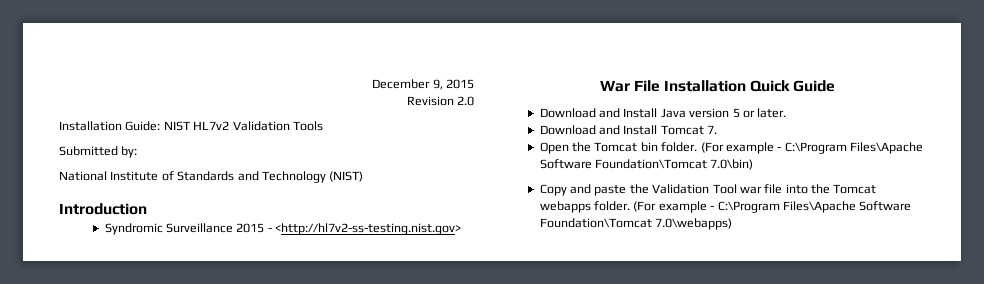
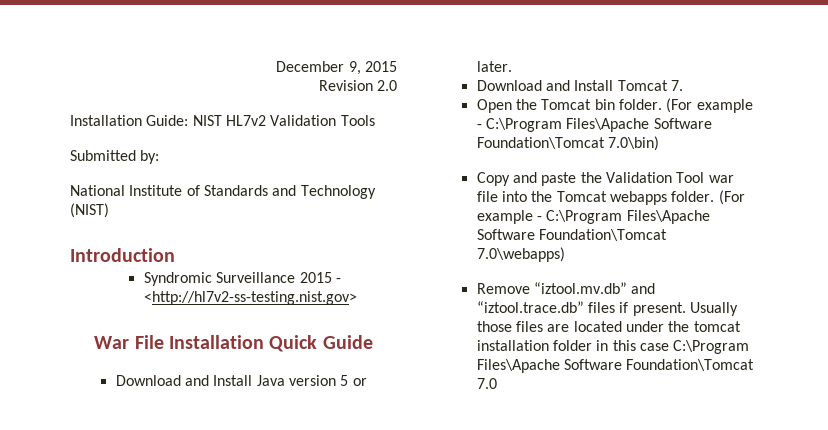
+ Remove “iztool.mv.db” and “iztool.trace.db” files if present. Usually those files are located under the tomcat installation folder in this case C:\Program Files\Apache Software Foundation\Tomcat 7.0

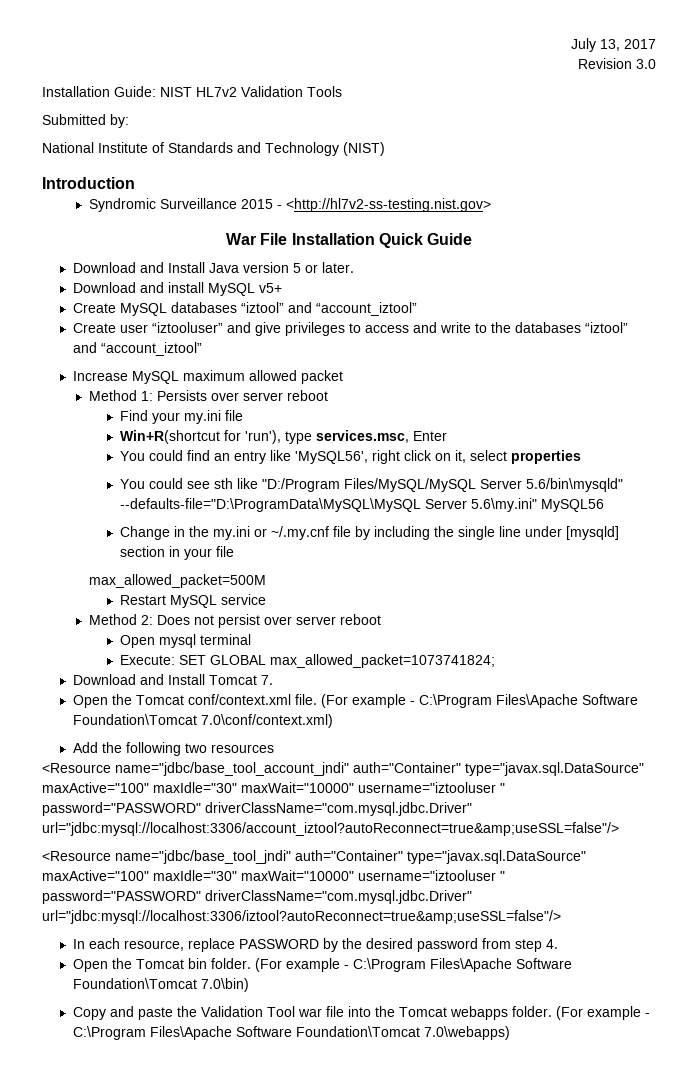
- December 9, 2015
+ July 13, 2017
- Revision 2.0
+ Revision 3.0
+ Download and install MySQL v5+
+ Create MySQL databases “iztool” and “account_iztool”
+ Create user “iztooluser” and give privileges to access and write to the databases “iztool” and “account_iztool”
+ Increase MySQL maximum allowed packet
+ Method 1: Persists over server reboot
+ Find your my.ini file
+ Win+R(shortcut for 'run'), type services.msc, Enter
+ You could find an entry like 'MySQL56', right click on it, select properties
+ You could see sth like "D:/Program Files/MySQL/MySQL Server 5.6/bin\mysqld" --defaults-file="D:\ProgramData\MySQL\MySQL Server 5.6\my.ini" MySQL56
+ Change in the my.ini or ~/.my.cnf file by including the single line under [mysqld] section in your file
+ max_allowed_packet=500M
+ Restart MySQL service
+ Method 2: Does not persist over server reboot
+ Open mysql terminal
+ Execute: SET GLOBAL max_allowed_packet=1073741824;
+ Open the Tomcat conf/context.xml file. (For example - C:\Program Files\Apache Software Foundation\Tomcat 7.0\conf/context.xml)
+ Add the following two resources
+ <Resource name="jdbc/base_tool_account_jndi" auth="Container" type="javax.sql.DataSource" maxActive="100" maxIdle="30" maxWait="10000" username="iztooluser " password="PASSWORD" driverClassName="com.mysql.jdbc.Driver" url="jdbc:mysql://localhost:3306/account_iztool?autoReconnect=true&amp;useSSL=false"/>
+ <Resource name="jdbc/base_tool_jndi" auth="Container" type="javax.sql.DataSource" maxActive="100" maxIdle="30" maxWait="10000" username="iztooluser " password="PASSWORD" driverClassName="com.mysql.jdbc.Driver" url="jdbc:mysql://localhost:3306/iztool?autoReconnect=true&amp;useSSL=false"/>
+ In each resource, replace PASSWORD by the desired password from step 4.
- Remove “iztool.mv.db” and “iztool.trace.db” files if present. Usually those files are located under the tomcat installation folder in this case C:\Program Files\Apache Software Foundation\Tomcat 7.0

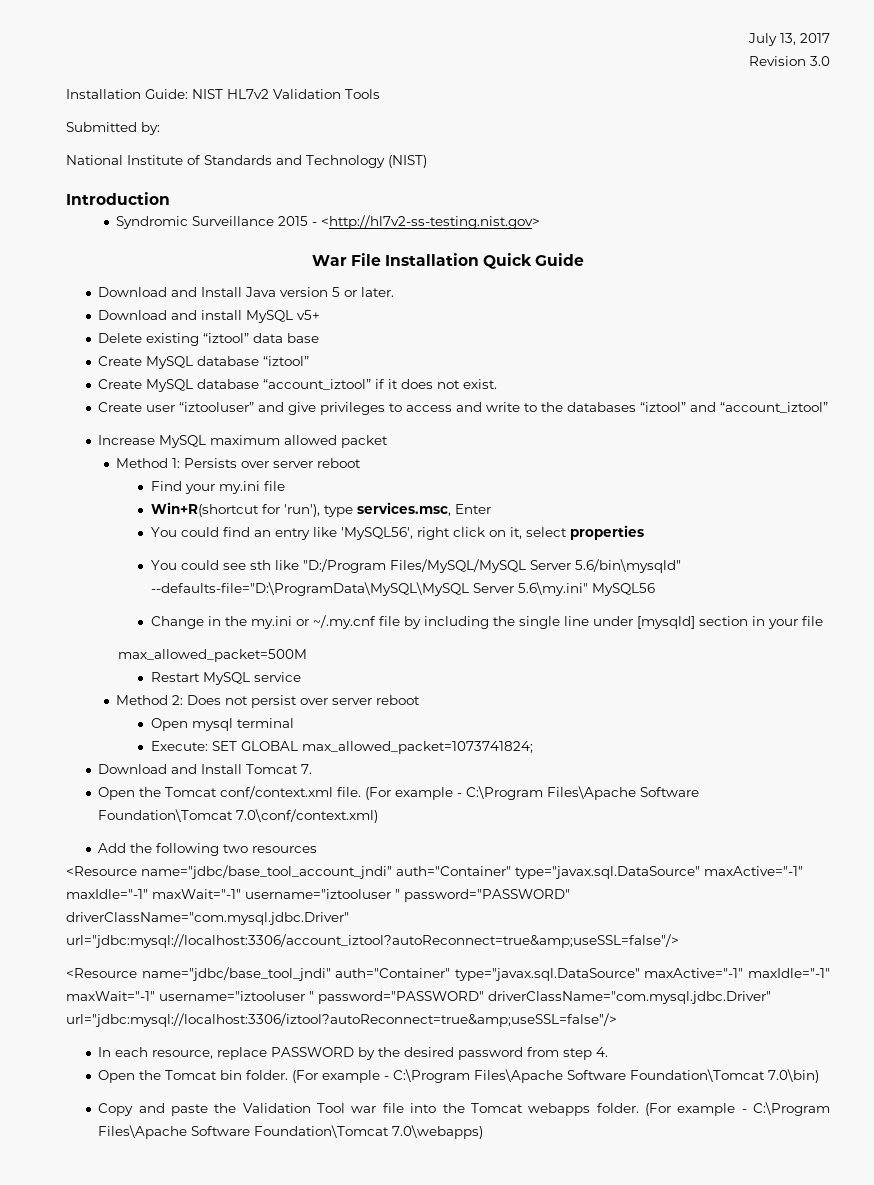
- Create MySQL databases “iztool” and “account_iztool”
+ Delete existing “iztool” data base
+ Create MySQL database “iztool”
+ Create MySQL database “account_iztool” if it does not exist.
- <Resource name="jdbc/base_tool_account_jndi" auth="Container" type="javax.sql.DataSource" maxActive="100" maxIdle="30" maxWait="10000" username="iztooluser " password="PASSWORD" driverClassName="com.mysql.jdbc.Driver" url="jdbc:mysql://localhost:3306/account_iztool?autoReconnect=true&amp;useSSL=false"/>
+ <Resource name="jdbc/base_tool_account_jndi" auth="Container" type="javax.sql.DataSource" maxActive="-1" maxIdle="-1" maxWait="-1" username="iztooluser " password="PASSWORD" driverClassName="com.mysql.jdbc.Driver" url="jdbc:mysql://localhost:3306/account_iztool?autoReconnect=true&amp;useSSL=false"/>
- <Resource name="jdbc/base_tool_jndi" auth="Container" type="javax.sql.DataSource" maxActive="100" maxIdle="30" maxWait="10000" username="iztooluser " password="PASSWORD" driverClassName="com.mysql.jdbc.Driver" url="jdbc:mysql://localhost:3306/iztool?autoReconnect=true&amp;useSSL=false"/>
+ <Resource name="jdbc/base_tool_jndi" auth="Container" type="javax.sql.DataSource" maxActive="-1" maxIdle="-1" maxWait="-1" username="iztooluser " password="PASSWORD" driverClassName="com.mysql.jdbc.Driver" url="jdbc:mysql://localhost:3306/iztool?autoReconnect=true&amp;useSSL=false"/>

